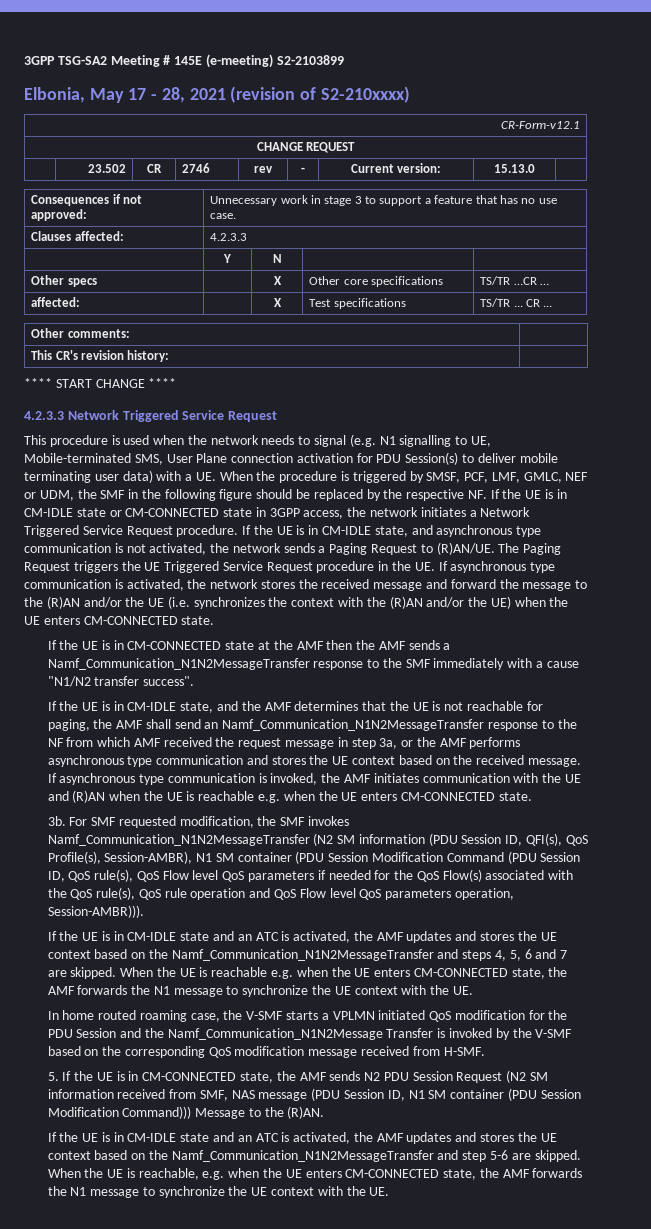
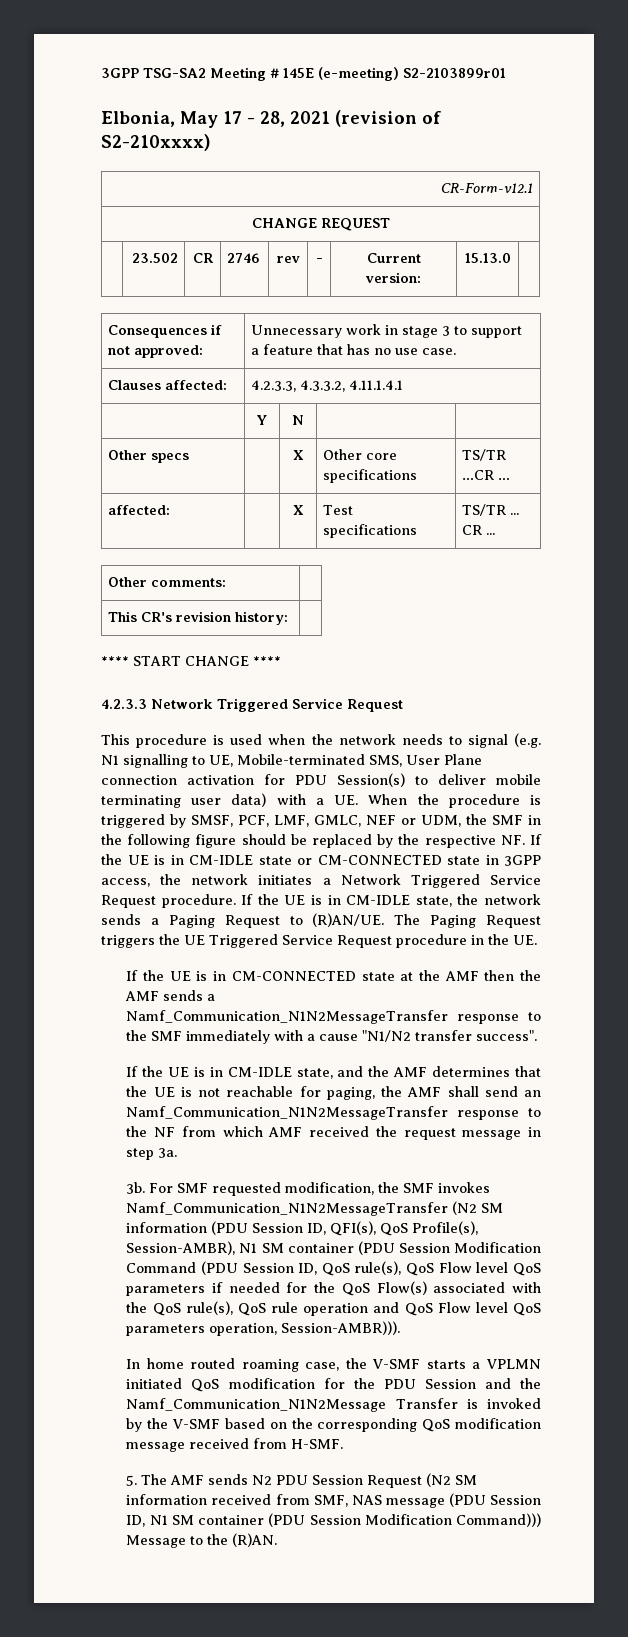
- 3GPP TSG-SA2 Meeting # 145E (e-meeting) S2-2103899
+ 3GPP TSG-SA2 Meeting # 145E (e-meeting) S2-2103899r01
- Clauses affected: | 4.2.3.3
+ Clauses affected: | 4.2.3.3, 4.3.3.2, 4.11.1.4.1
- If the UE is in CM-IDLE state, and asynchronous type communication is not activated, the network sends a Paging Request to (R)AN/UE.
+ If the UE is in CM-IDLE state, the network sends a Paging Request to (R)AN/UE.
- The Paging Request triggers the UE Triggered Service Request procedure in the UE. If asynchronous type communication is activated, the network stores the received message and forward the message to the (R)AN and/or the UE (i.e. synchronizes the context with the (R)AN and/or the UE) when the UE enters CM-CONNECTED state.
+ The Paging Request triggers the UE Triggered Service Request procedure in the UE.
- If the UE is in CM-IDLE state, and the AMF determines that the UE is not reachable for paging, the AMF shall send an Namf_Communication_N1N2MessageTransfer response to the NF from which AMF received the request message in step 3a, or the AMF performs asynchronous type communication and stores the UE context based on the received message. If asynchronous type communication is invoked, the AMF initiates communication with the UE and (R)AN when the UE is reachable e.g. when the UE enters CM-CONNECTED state.
+ If the UE is in CM-IDLE state, and the AMF determines that the UE is not reachable for paging, the AMF shall send an Namf_Communication_N1N2MessageTransfer response to the NF from which AMF received the request message in step 3a.
- If the UE is in CM-IDLE state and an ATC is activated, the AMF updates and stores the UE context based on the Namf_Communication_N1N2MessageTransfer and steps 4, 5, 6 and 7 are skipped. When the UE is reachable e.g. when the UE enters CM-CONNECTED state, the AMF forwards the N1 message to synchronize the UE context with the UE.
- 5. If the UE is in CM-CONNECTED state, the AMF sends N2 PDU Session Request (N2 SM information received from SMF, NAS message (PDU Session ID, N1 SM container (PDU Session Modification Command))) Message to the (R)AN.
+ 5. The AMF sends N2 PDU Session Request (N2 SM information received from SMF, NAS message (PDU Session ID, N1 SM container (PDU Session Modification Command))) Message to the (R)AN.
- If the UE is in CM-IDLE state and an ATC is activated, the AMF updates and stores the UE context based on the Namf_Communication_N1N2MessageTransfer and step 5-6 are skipped. When the UE is reachable, e.g. when the UE enters CM-CONNECTED state, the AMF forwards the N1 message to synchronize the UE context with the UE.

